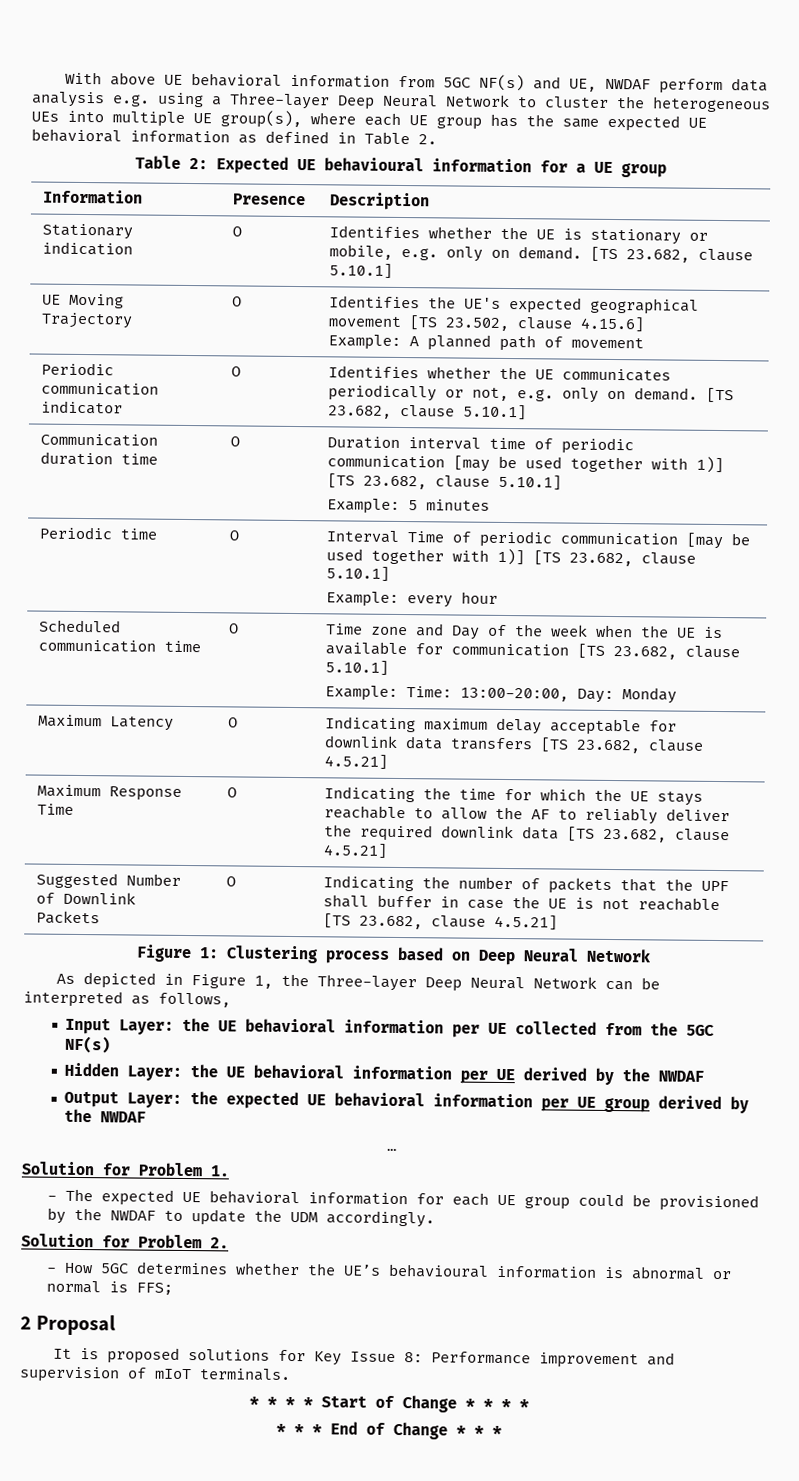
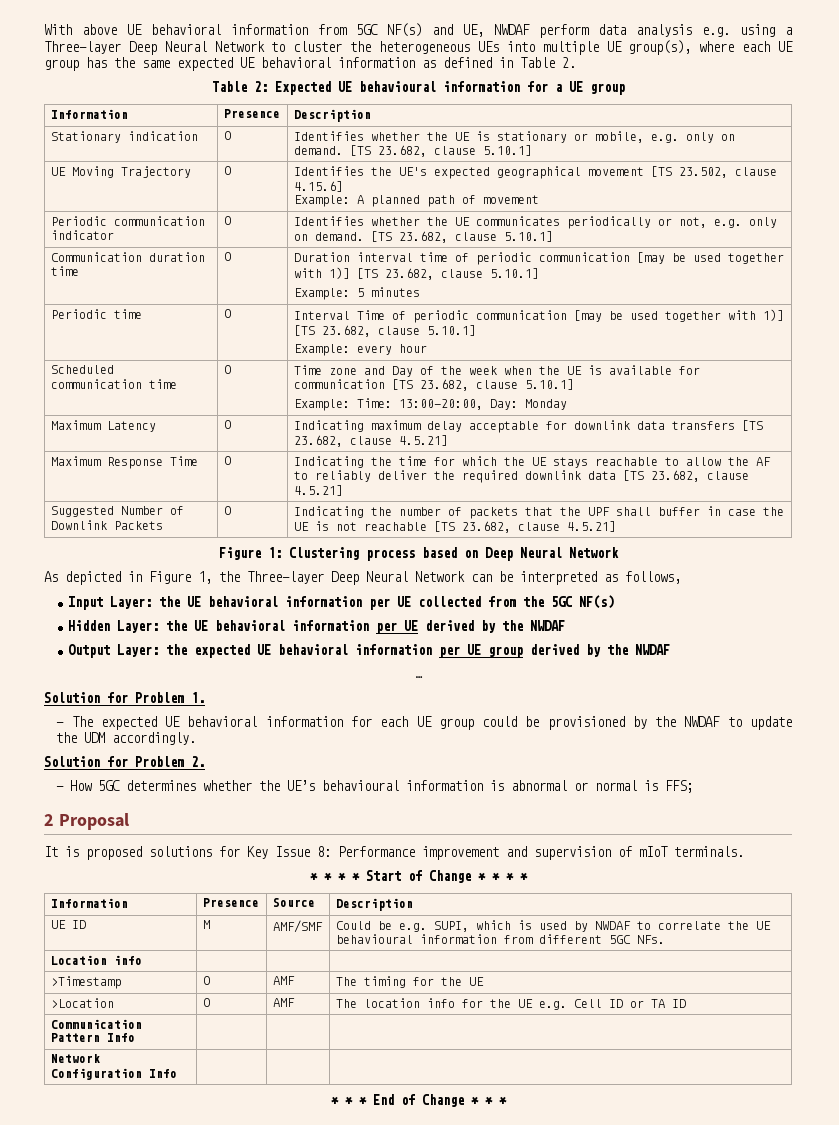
+ Information | Presence | Source | Description
+ UE ID | M | AMF/SMF | Could be e.g. SUPI, which is used by NWDAF to correlate the UE behavioural information from different 5GC NFs.
+ Location info | | |
+ >Timestamp | O | AMF | The timing for the UE
+ >Location | O | AMF | The location info for the UE e.g. Cell ID or TA ID
+ Communication Pattern Info | | |
+ Network Configuration Info | | |

